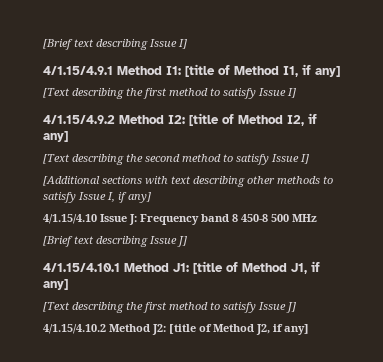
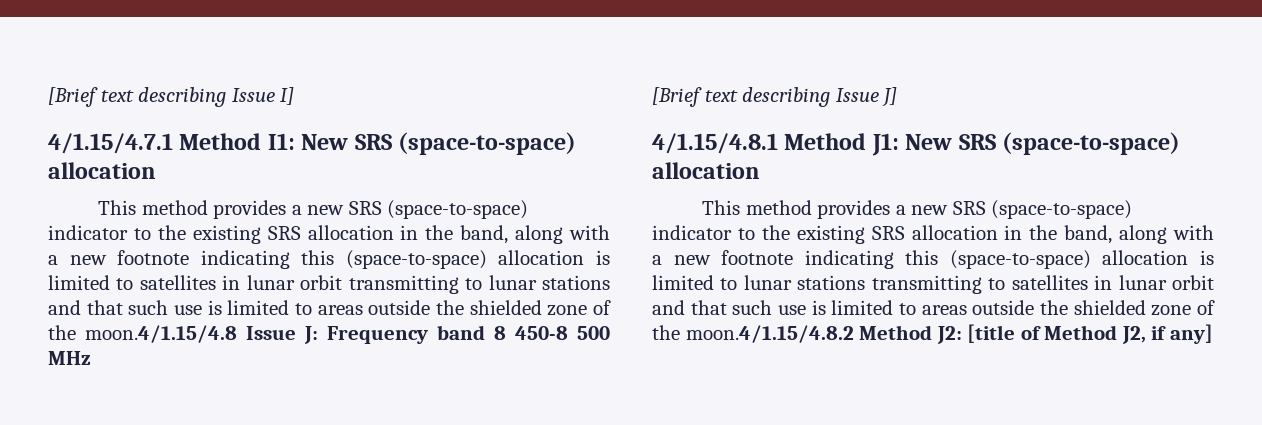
- 4/1.15/4.9.1 Method I1: [title of Method I1, if any]
- [Text describing the first method to satisfy Issue I]
- 4/1.15/4.9.2 Method I2: [title of Method I2, if any]
- [Text describing the second method to satisfy Issue I]
- [Additional sections with text describing other methods to satisfy Issue I, if any]
- 4/1.15/4.10 Issue J: Frequency band 8 450-8 500 MHz
+ 4/1.15/4.7.1 Method I1: New SRS (space-to-space) allocation
+ This method provides a new SRS (space-to-space) indicator to the existing SRS allocation in the band, along with a new footnote indicating this (space-to-space) allocation is limited to satellites in lunar orbit transmitting to lunar stations and that such use is limited to areas outside the shielded zone of the moon.4/1.15/4.8 Issue J: Frequency band 8 450-8 500 MHz
- 4/1.15/4.10.1 Method J1: [title of Method J1, if any]
- [Text describing the first method to satisfy Issue J]
- 4/1.15/4.10.2 Method J2: [title of Method J2, if any]
+ 4/1.15/4.8.1 Method J1: New SRS (space-to-space) allocation
+ This method provides a new SRS (space-to-space) indicator to the existing SRS allocation in the band, along with a new footnote indicating this (space-to-space) allocation is limited to lunar stations transmitting to satellites in lunar orbit and that such use is limited to areas outside the shielded zone of the moon.4/1.15/4.8.2 Method J2: [title of Method J2, if any]

